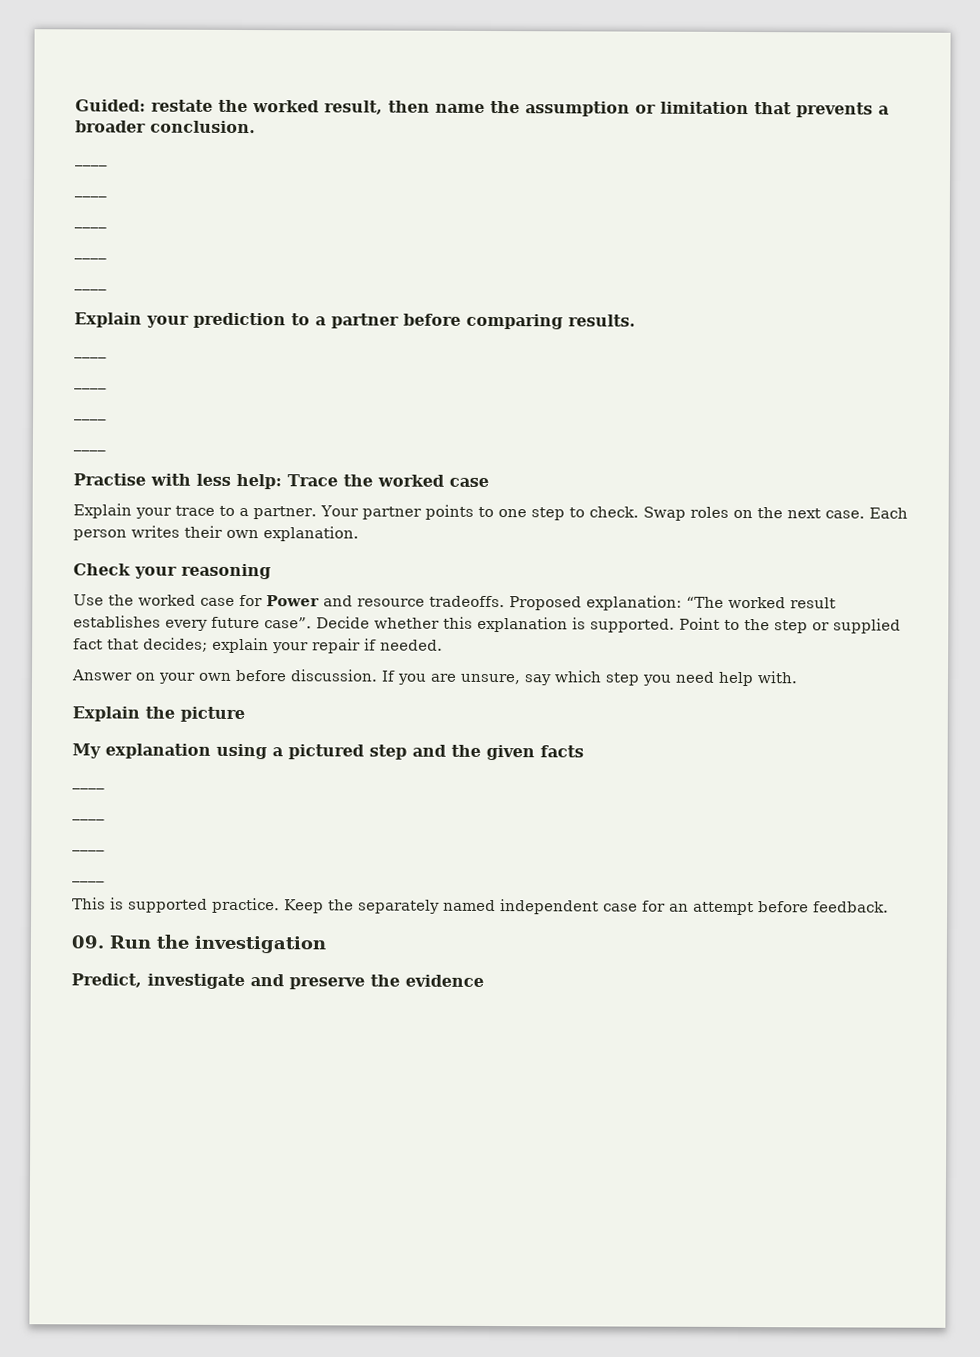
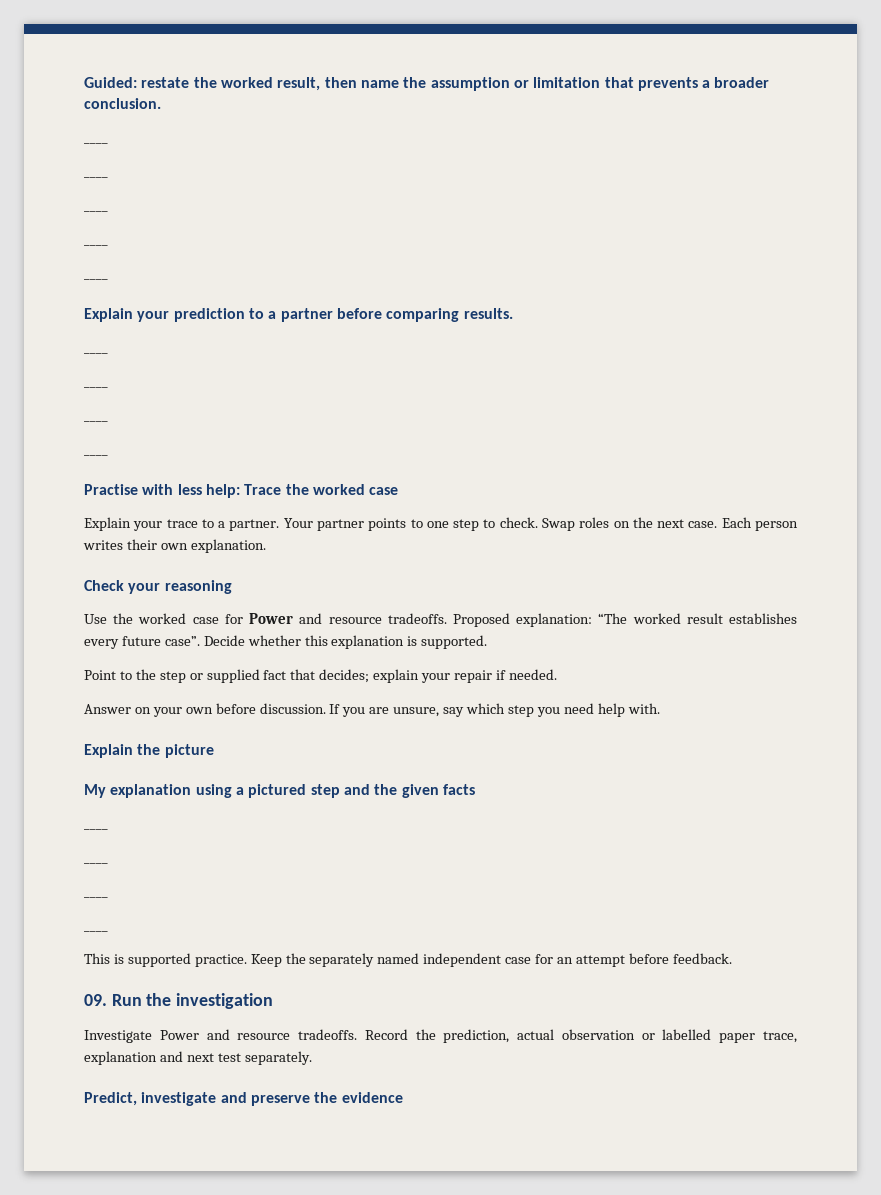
- Decide whether this explanation is supported. Point to the step or supplied fact that decides; explain your repair if needed.
+ Decide whether this explanation is supported.
+ Point to the step or supplied fact that decides; explain your repair if needed.
+ Investigate Power and resource tradeoffs. Record the prediction, actual observation or labelled paper trace, explanation and next test separately.

